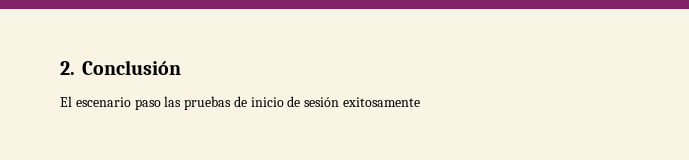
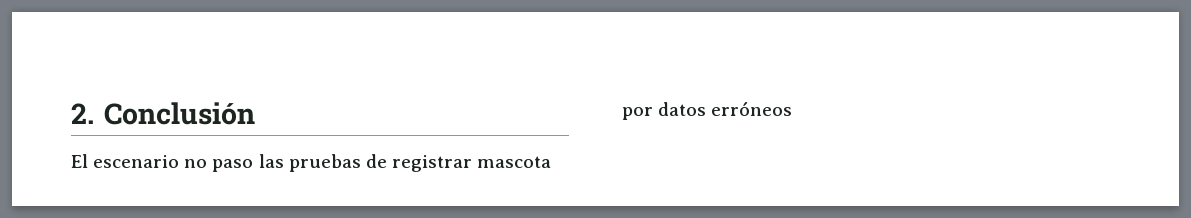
- El escenario paso las pruebas de inicio de sesión exitosamente
+ El escenario no paso las pruebas de registrar mascota por datos erróneos

